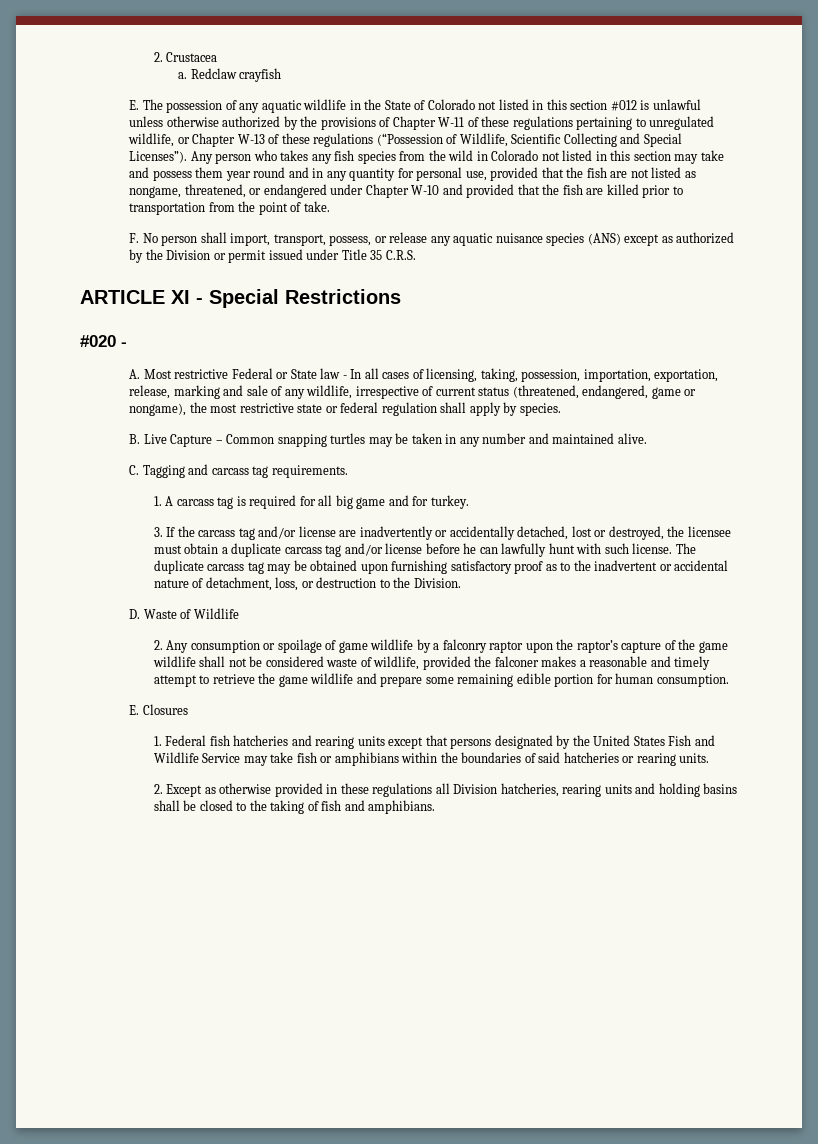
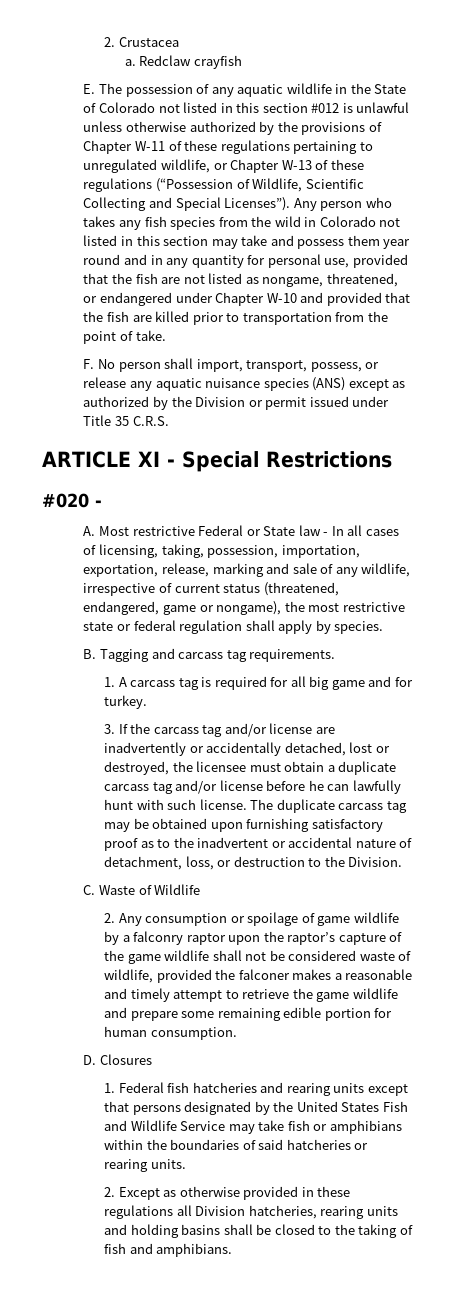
- B. Live Capture – Common snapping turtles may be taken in any number and maintained alive.
- C. Tagging and carcass tag requirements.
+ B. Tagging and carcass tag requirements.
- D. Waste of Wildlife
+ C. Waste of Wildlife
- E. Closures
+ D. Closures

